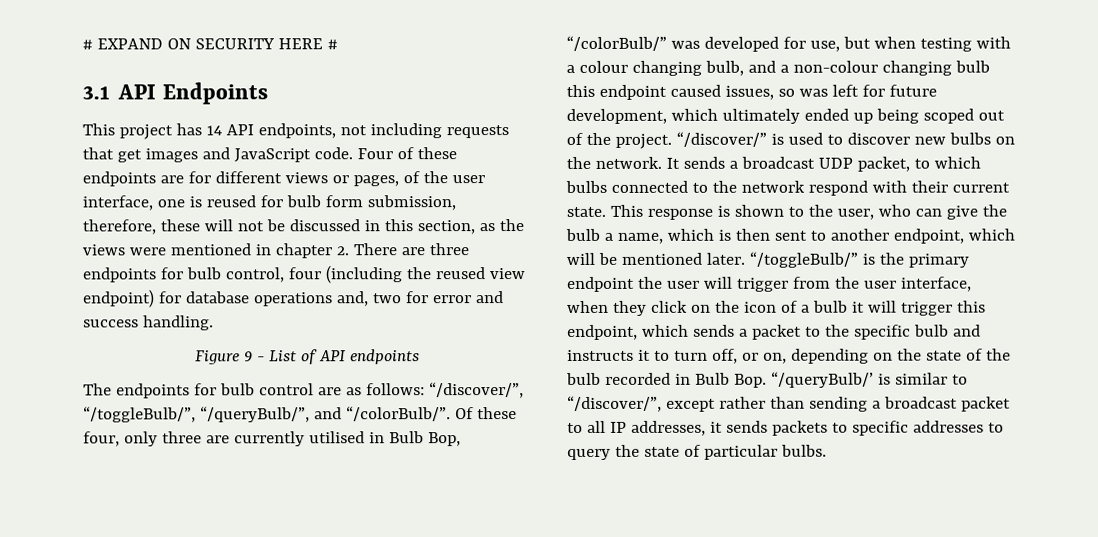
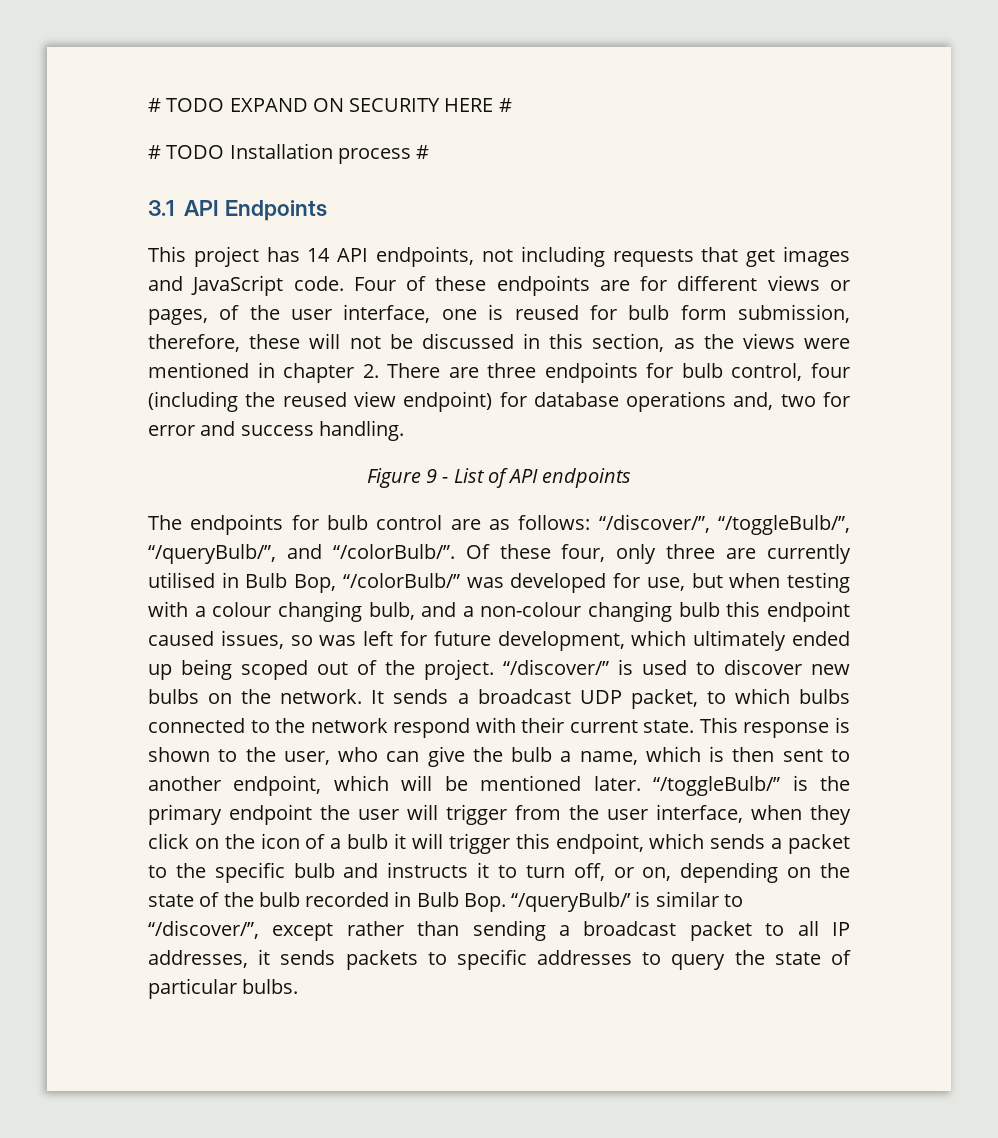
- # EXPAND ON SECURITY HERE #
+ # TODO EXPAND ON SECURITY HERE #
+ # TODO Installation process #

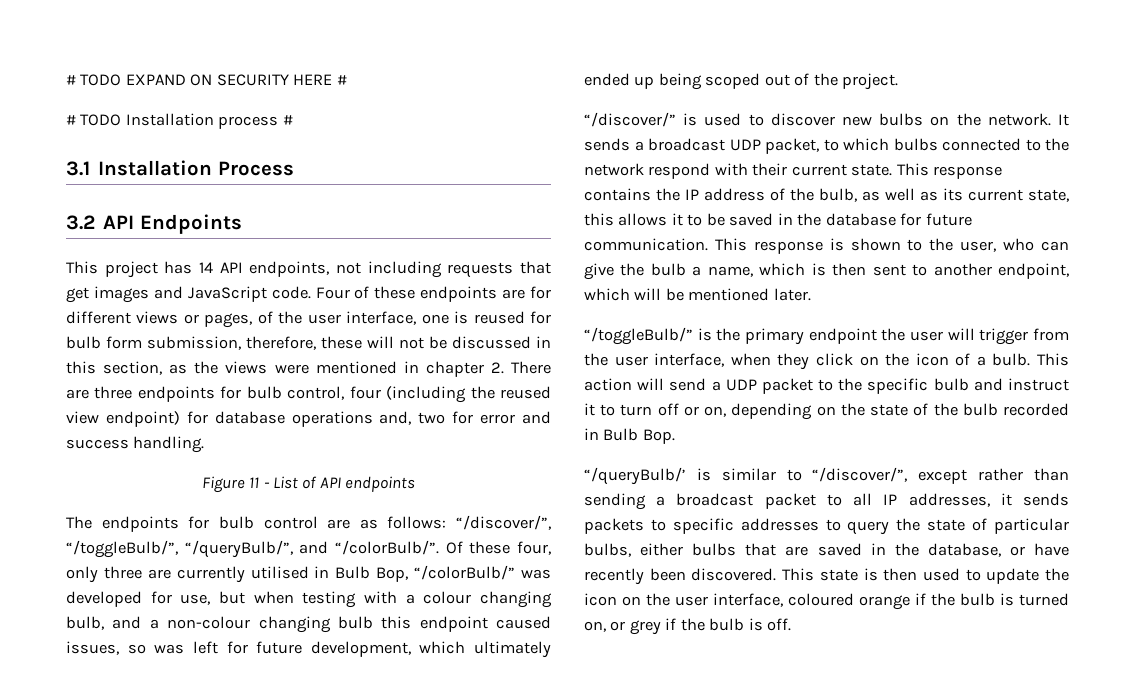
- 3.1 API Endpoints
+ 3.1 Installation Process
+ 3.2 API Endpoints
- Figure 9 - List of API endpoints
+ Figure 11 - List of API endpoints
- Of these four, only three are currently utilised in Bulb Bop, “/colorBulb/” was developed for use, but when testing with a colour changing bulb, and a non-colour changing bulb this endpoint caused issues, so was left for future development, which ultimately ended up being scoped out of the project. “/discover/” is used to discover new bulbs on the network.
+ Of these four, only three are currently utilised in Bulb Bop, “/colorBulb/” was developed for use, but when testing with a colour changing bulb, and a non-colour changing bulb this endpoint caused issues, so was left for future development, which ultimately ended up being scoped out of the project.
+ “/discover/” is used to discover new bulbs on the network.
- This response is shown to the user, who can give the bulb a name, which is then sent to another endpoint, which will be mentioned later. “/toggleBulb/” is the primary endpoint the user will trigger from the user interface, when they click on the icon of a bulb it will trigger this endpoint, which sends a packet to the specific bulb and instructs it to turn off, or on, depending on the state of the bulb recorded in Bulb Bop. “/queryBulb/’ is similar to “/discover/”, except rather than sending a broadcast packet to all IP addresses, it sends packets to specific addresses to query the state of particular bulbs.
+ This response contains the IP address of the bulb, as well as its current state, this allows it to be saved in the database for future communication. This response is shown to the user, who can give the bulb a name, which is then sent to another endpoint, which will be mentioned later.
+ “/toggleBulb/” is the primary endpoint the user will trigger from the user interface, when they click on the icon of a bulb. This action will send a UDP packet to the specific bulb and instruct it to turn off or on, depending on the state of the bulb recorded in Bulb Bop.
+ “/queryBulb/’ is similar to “/discover/”, except rather than sending a broadcast packet to all IP addresses, it sends packets to specific addresses to query the state of particular bulbs, either bulbs that are saved in the database, or have recently been discovered. This state is then used to update the icon on the user interface, coloured orange if the bulb is turned on, or grey if the bulb is off.

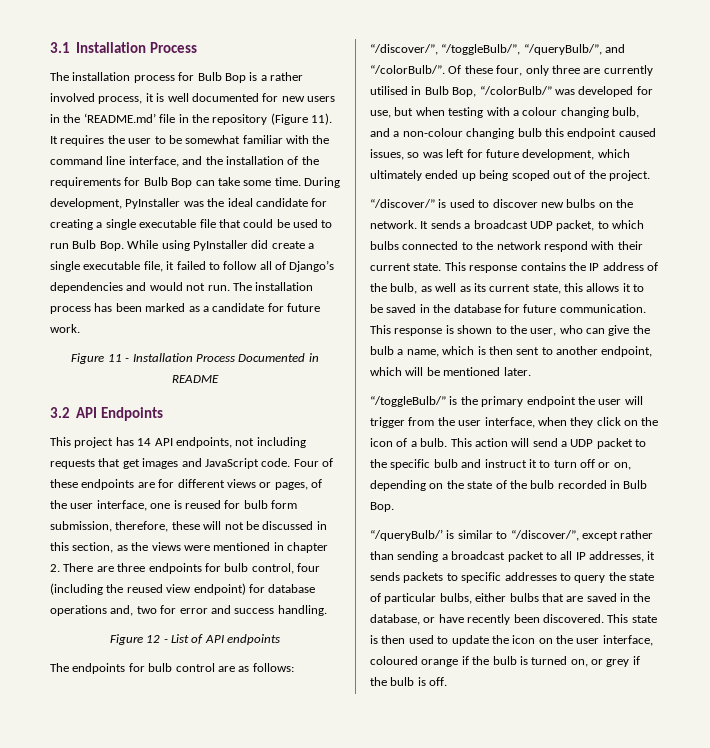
- # TODO EXPAND ON SECURITY HERE #
- # TODO Installation process #
  3.1 Installation Process
+ The installation process for Bulb Bop is a rather involved process, it is well documented for new users in the ‘README.md’ file in the repository (Figure 11). It requires the user to be somewhat familiar with the command line interface, and the installation of the requirements for Bulb Bop can take some time. During development, PyInstaller was the ideal candidate for creating a single executable file that could be used to run Bulb Bop. While using PyInstaller did create a single executable file, it failed to follow all of Django’s dependencies and would not run. The installation process has been marked as a candidate for future work.
+ Figure 11 - Installation Process Documented in README
- Figure 11 - List of API endpoints
+ Figure 12 - List of API endpoints

